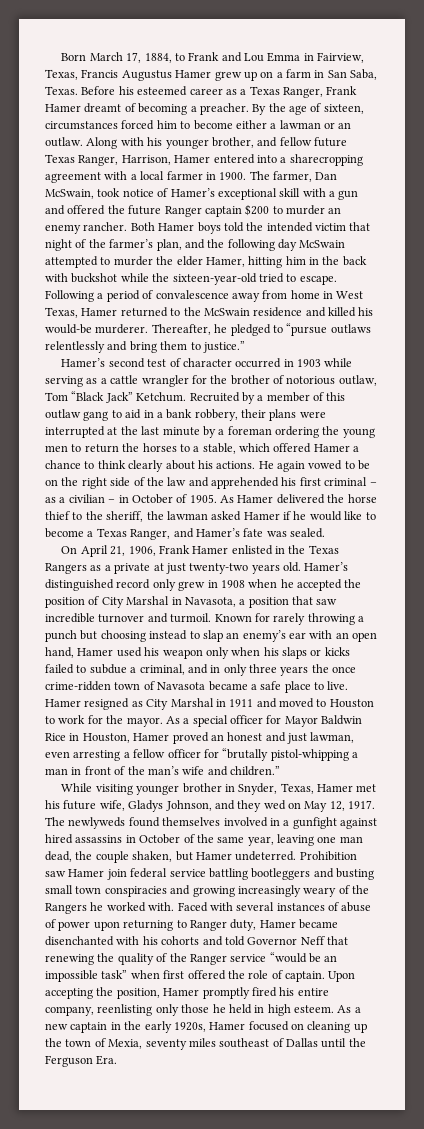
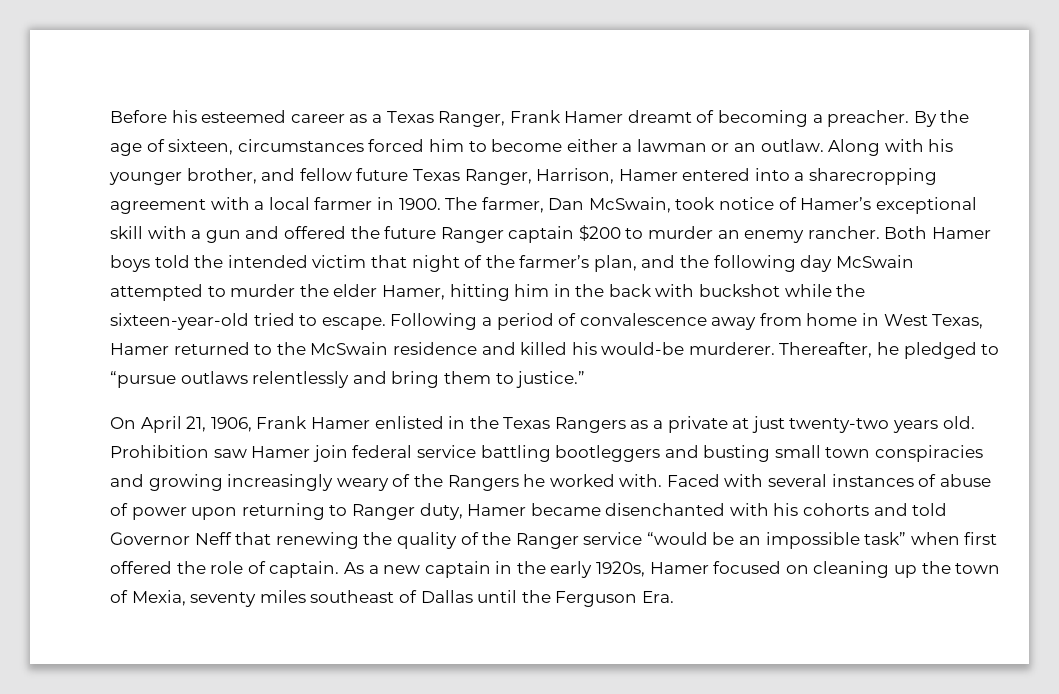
- Born March 17, 1884, to Frank and Lou Emma in Fairview, Texas, Francis Augustus Hamer grew up on a farm in San Saba, Texas.
- Hamer’s second test of character occurred in 1903 while serving as a cattle wrangler for the brother of notorious outlaw, Tom “Black Jack” Ketchum. Recruited by a member of this outlaw gang to aid in a bank robbery, their plans were interrupted at the last minute by a foreman ordering the young men to return the horses to a stable, which offered Hamer a chance to think clearly about his actions. He again vowed to be on the right side of the law and apprehended his first criminal – as a civilian – in October of 1905. As Hamer delivered the horse thief to the sheriff, the lawman asked Hamer if he would like to become a Texas Ranger, and Hamer’s fate was sealed.
- Hamer’s distinguished record only grew in 1908 when he accepted the position of City Marshal in Navasota, a position that saw incredible turnover and turmoil. Known for rarely throwing a punch but choosing instead to slap an enemy’s ear with an open hand, Hamer used his weapon only when his slaps or kicks failed to subdue a criminal, and in only three years the once crime-ridden town of Navasota became a safe place to live. Hamer resigned as City Marshal in 1911 and moved to Houston to work for the mayor. As a special officer for Mayor Baldwin Rice in Houston, Hamer proved an honest and just lawman, even arresting a fellow officer for “brutally pistol-whipping a man in front of the man’s wife and children.”
- While visiting younger brother in Snyder, Texas, Hamer met his future wife, Gladys Johnson, and they wed on May 12, 1917. The newlyweds found themselves involved in a gunfight against hired assassins in October of the same year, leaving one man dead, the couple shaken, but Hamer undeterred.
- Upon accepting the position, Hamer promptly fired his entire company, reenlisting only those he held in high esteem.

